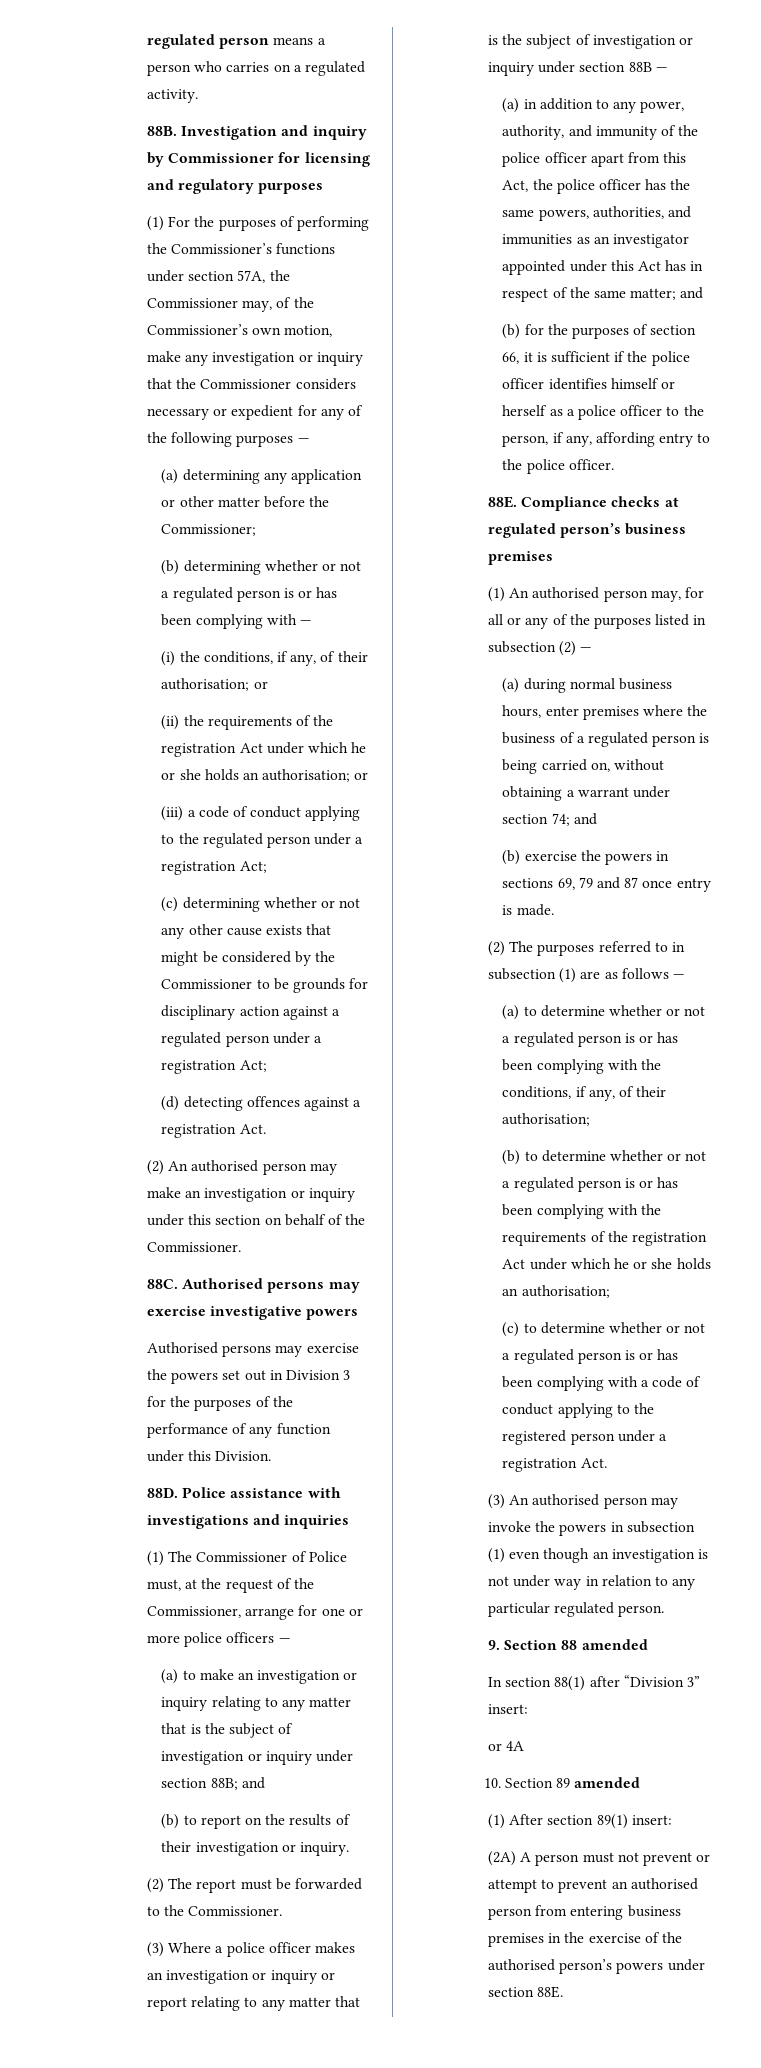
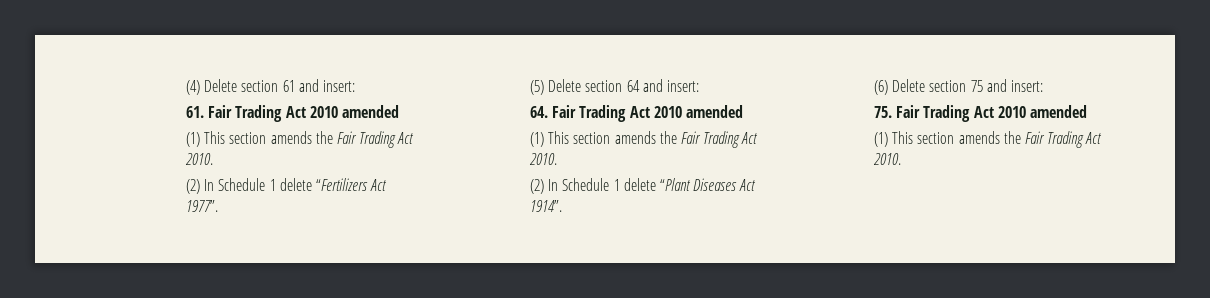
- regulated person means a person who carries on a regulated activity.
- 88B. Investigation and inquiry by Commissioner for licensing and regulatory purposes
- (1) For the purposes of performing the Commissioner’s functions under section 57A, the Commissioner may, of the Commissioner’s own motion, make any investigation or inquiry that the Commissioner considers necessary or expedient for any of the following purposes —
- (a) determining any application or other matter before the Commissioner;
- (b) determining whether or not a regulated person is or has been complying with —
- (i) the conditions, if any, of their authorisation; or
- (ii) the requirements of the registration Act under which he or she holds an authorisation; or
- (iii) a code of conduct applying to the regulated person under a registration Act;
- (c) determining whether or not any other cause exists that might be considered by the Commissioner to be grounds for disciplinary action against a regulated person under a registration Act;
- (d) detecting offences against a registration Act.
- (2) An authorised person may make an investigation or inquiry under this section on behalf of the Commissioner.
- 88C. Authorised persons may exercise investigative powers
- Authorised persons may exercise the powers set out in Division 3 for the purposes of the performance of any function under this Division.
- 88D. Police assistance with investigations and inquiries
- (1) The Commissioner of Police must, at the request of the Commissioner, arrange for one or more police officers —
- (a) to make an investigation or inquiry relating to any matter that is the subject of investigation or inquiry under section 88B; and
- (b) to report on the results of their investigation or inquiry.
- (2) The report must be forwarded to the Commissioner.
- (3) Where a police officer makes an investigation or inquiry or report relating to any matter that is the subject of investigation or inquiry under section 88B —
- (a) in addition to any power, authority, and immunity of the police officer apart from this Act, the police officer has the same powers, authorities, and immunities as an investigator appointed under this Act has in respect of the same matter; and
- (b) for the purposes of section 66, it is sufficient if the police officer identifies himself or herself as a police officer to the person, if any, affording entry to the police officer.
- 88E. Compliance checks at regulated person’s business premises
- (1) An authorised person may, for all or any of the purposes listed in subsection (2) —
- (a) during normal business hours, enter premises where the business of a regulated person is being carried on, without obtaining a warrant under section 74; and
- (b) exercise the powers in sections 69, 79 and 87 once entry is made.
- (2) The purposes referred to in subsection (1) are as follows —
- (a) to determine whether or not a regulated person is or has been complying with the conditions, if any, of their authorisation;
- (b) to determine whether or not a regulated person is or has been complying with the requirements of the registration Act under which he or she holds an authorisation;
- (c) to determine whether or not a regulated person is or has been complying with a code of conduct applying to the registered person under a registration Act.
- (3) An authorised person may invoke the powers in subsection (1) even though an investigation is not under way in relation to any particular regulated person.
- 9. Section 88 amended
- In section 88(1) after “Division 3” insert:
- or 4A
- 10. Section 89 amended
- (1) After section 89(1) insert:
- (2A) A person must not prevent or attempt to prevent an authorised person from entering business premises in the exercise of the authorised person’s powers under section 88E.
+ (4) Delete section 61 and insert:
+ 61. Fair Trading Act 2010 amended
+ (1) This section amends the Fair Trading Act 2010.
+ (2) In Schedule 1 delete “Fertilizers Act 1977”.
+ (5) Delete section 64 and insert:
+ 64. Fair Trading Act 2010 amended
+ (1) This section amends the Fair Trading Act 2010.
+ (2) In Schedule 1 delete “Plant Diseases Act 1914”.
+ (6) Delete section 75 and insert:
+ 75. Fair Trading Act 2010 amended
+ (1) This section amends the Fair Trading Act 2010.

